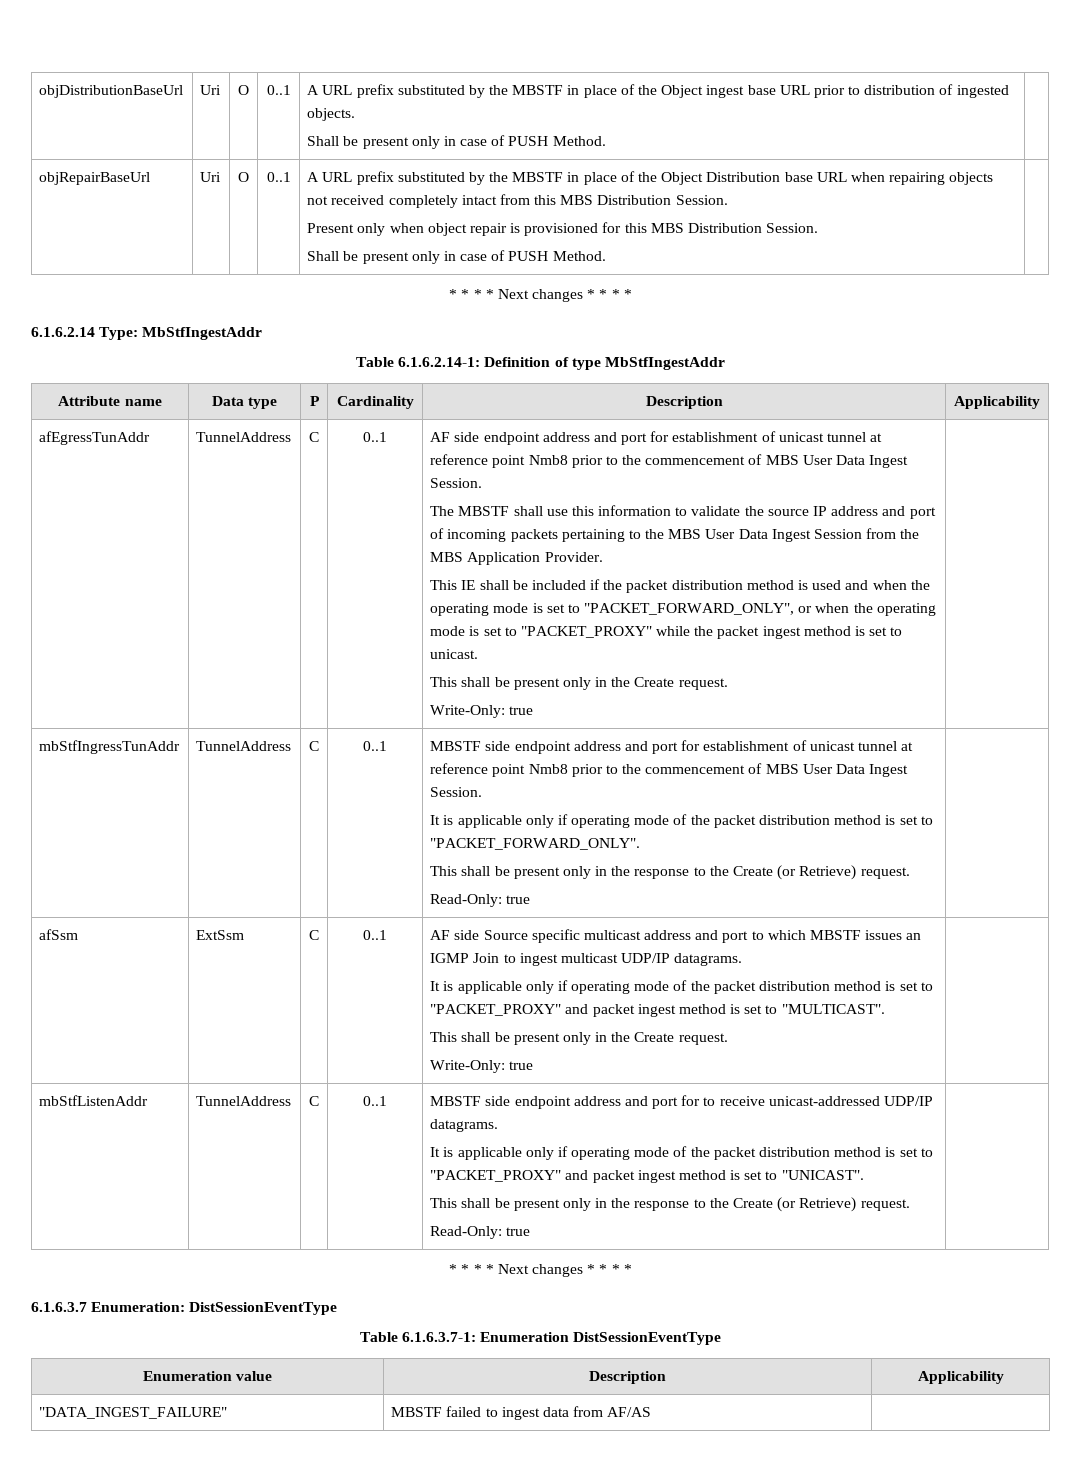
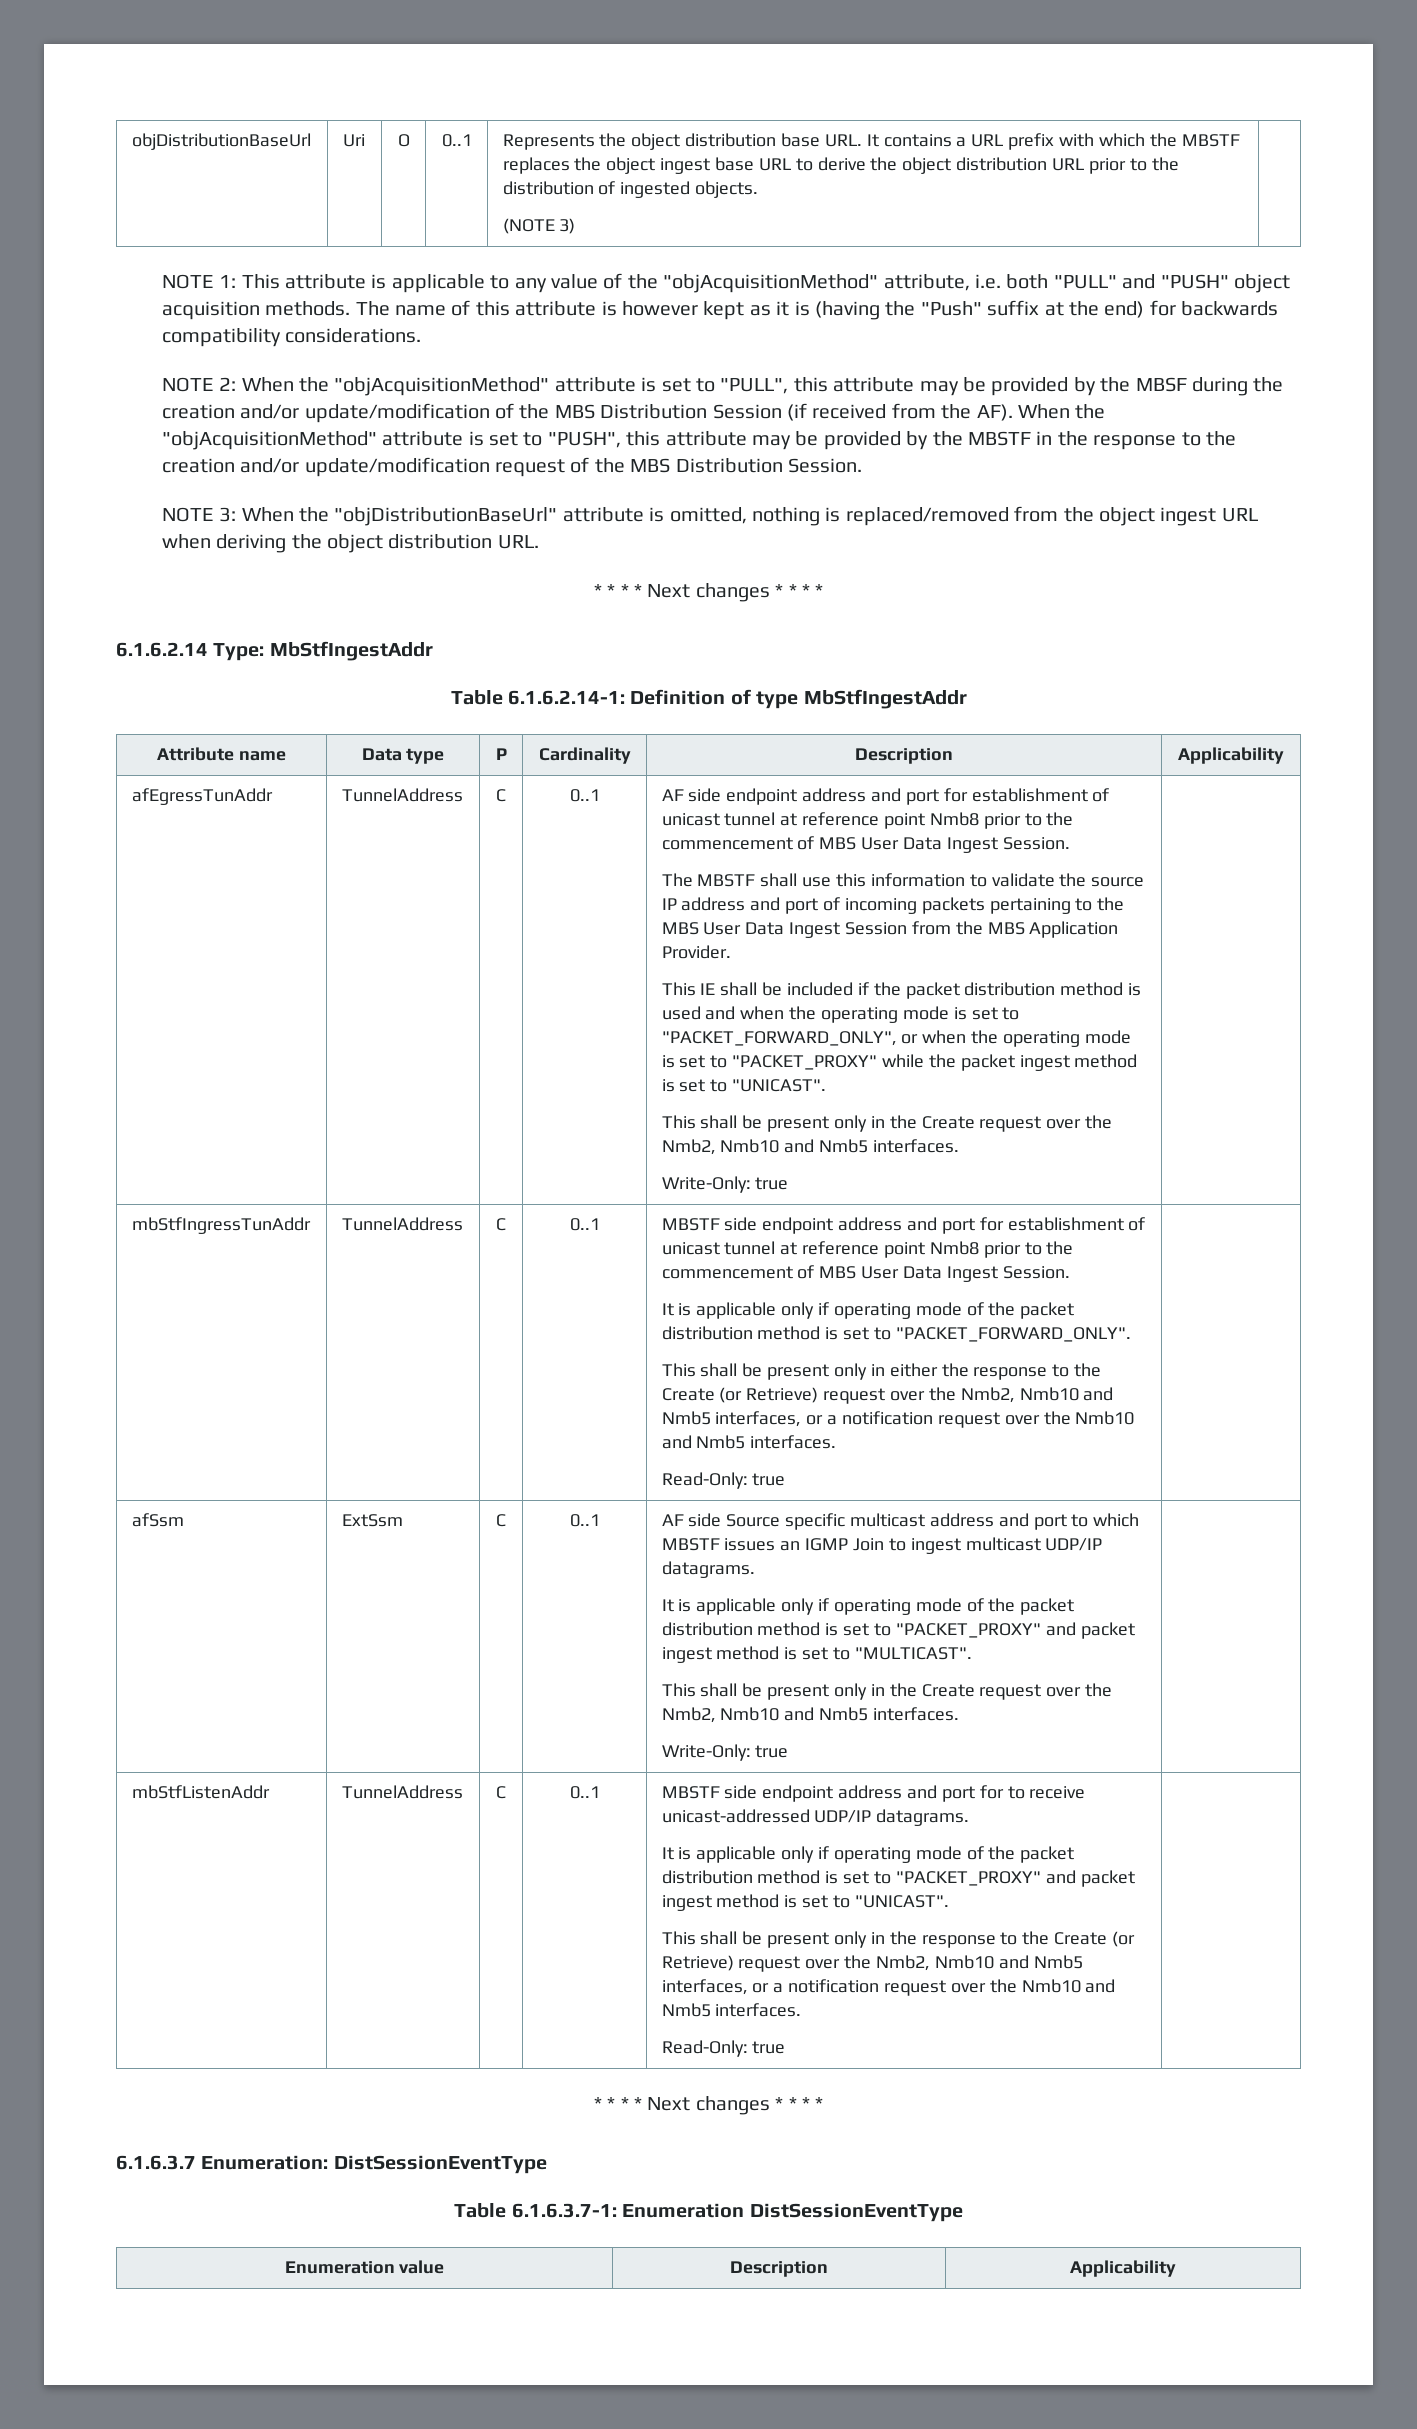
- objDistributionBaseUrl | Uri | O | 0..1 | A URL prefix substituted by the MBSTF in place of the Object ingest base URL prior to distribution of ingested objects.
- Shall be present only in case of PUSH Method. |
- objRepairBaseUrl | Uri | O | 0..1 | A URL prefix substituted by the MBSTF in place of the Object Distribution base URL when repairing objects not received completely intact from this MBS Distribution Session.
- Present only when object repair is provisioned for this MBS Distribution Session.
- Shall be present only in case of PUSH Method.
+ objDistributionBaseUrl | Uri | O | 0..1 | Represents the object distribution base URL. It contains a URL prefix with which the MBSTF replaces the object ingest base URL to derive the object distribution URL prior to the distribution of ingested objects.
+ (NOTE 3) |
+ NOTE 1: This attribute is applicable to any value of the "objAcquisitionMethod" attribute, i.e. both "PULL" and "PUSH" object acquisition methods. The name of this attribute is however kept as it is (having the "Push" suffix at the end) for backwards compatibility considerations.
+ NOTE 2: When the "objAcquisitionMethod" attribute is set to "PULL", this attribute may be provided by the MBSF during the creation and/or update/modification of the MBS Distribution Session (if received from the AF). When the "objAcquisitionMethod" attribute is set to "PUSH", this attribute may be provided by the MBSTF in the response to the creation and/or update/modification request of the MBS Distribution Session.
+ NOTE 3: When the "objDistributionBaseUrl" attribute is omitted, nothing is replaced/removed from the object ingest URL when deriving the object distribution URL.
- This IE shall be included if the packet distribution method is used and when the operating mode is set to "PACKET_FORWARD_ONLY", or when the operating mode is set to "PACKET_PROXY" while the packet ingest method is set to unicast.
- This shall be present only in the Create request.
+ This IE shall be included if the packet distribution method is used and when the operating mode is set to "PACKET_FORWARD_ONLY", or when the operating mode is set to "PACKET_PROXY" while the packet ingest method is set to "UNICAST".
+ This shall be present only in the Create request over the Nmb2, Nmb10 and Nmb5 interfaces.
  It is applicable only if operating mode of the packet distribution method is set to "PACKET_FORWARD_ONLY".
- This shall be present only in the response to the Create (or Retrieve) request.
+ This shall be present only in either the response to the Create (or Retrieve) request over the Nmb2, Nmb10 and Nmb5 interfaces, or a notification request over the Nmb10 and Nmb5 interfaces.
  It is applicable only if operating mode of the packet distribution method is set to "PACKET_PROXY" and packet ingest method is set to "MULTICAST".
- This shall be present only in the Create request.
+ This shall be present only in the Create request over the Nmb2, Nmb10 and Nmb5 interfaces.
  It is applicable only if operating mode of the packet distribution method is set to "PACKET_PROXY" and packet ingest method is set to "UNICAST".
- This shall be present only in the response to the Create (or Retrieve) request.
+ This shall be present only in the response to the Create (or Retrieve) request over the Nmb2, Nmb10 and Nmb5 interfaces, or a notification request over the Nmb10 and Nmb5 interfaces.
- "DATA_INGEST_FAILURE" | MBSTF failed to ingest data from AF/AS |

